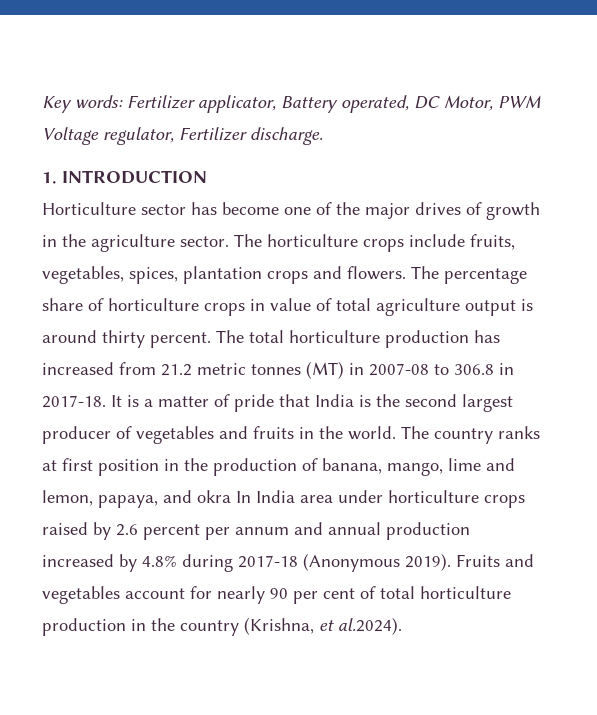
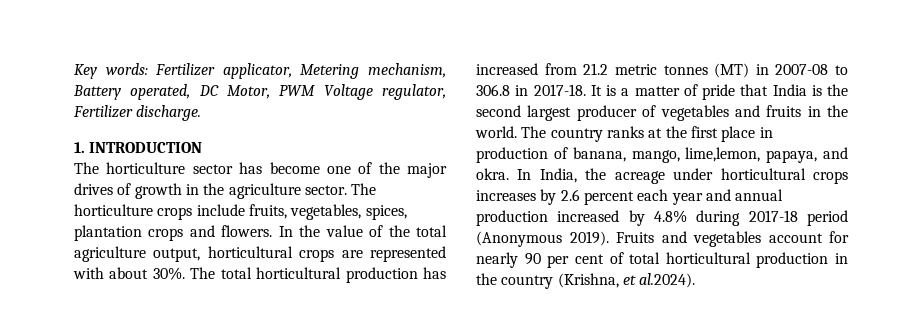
- Key words: Fertilizer applicator, Battery operated, DC Motor, PWM Voltage regulator, Fertilizer discharge.
+ Key words: Fertilizer applicator, Metering mechanism, Battery operated, DC Motor, PWM Voltage regulator, Fertilizer discharge.
- Horticulture sector has become one of the major drives of growth in the agriculture sector.
+ The horticulture sector has become one of the major drives of growth in the agriculture sector.
- The percentage share of horticulture crops in value of total agriculture output is around thirty percent.
+ In the value of the total agriculture output, horticultural crops are represented with about 30%.
- The total horticulture production has increased from 21.2 metric tonnes (MT) in 2007-08 to 306.8 in 2017-18.
+ The total horticultural production has increased from 21.2 metric tonnes (MT) in 2007-08 to 306.8 in 2017-18.
- The country ranks at first position in the production of banana, mango, lime and lemon, papaya, and okra In India area under horticulture crops raised by 2.6 percent per annum and annual production increased by 4.8% during 2017-18 (Anonymous 2019).
+ The country ranks at the first place in production of banana, mango, lime,lemon, papaya, and okra. In India, the acreage under horticultural crops increases by 2.6 percent each year and annual production increased by 4.8% during 2017-18 period (Anonymous 2019).
- Fruits and vegetables account for nearly 90 per cent of total horticulture production in the country (Krishna, et al.2024).
+ Fruits and vegetables account for nearly 90 per cent of total horticultural production in the country (Krishna, et al.2024).

